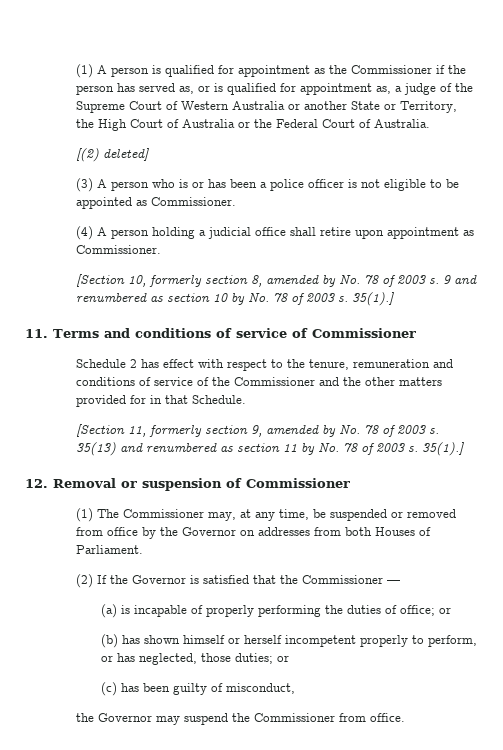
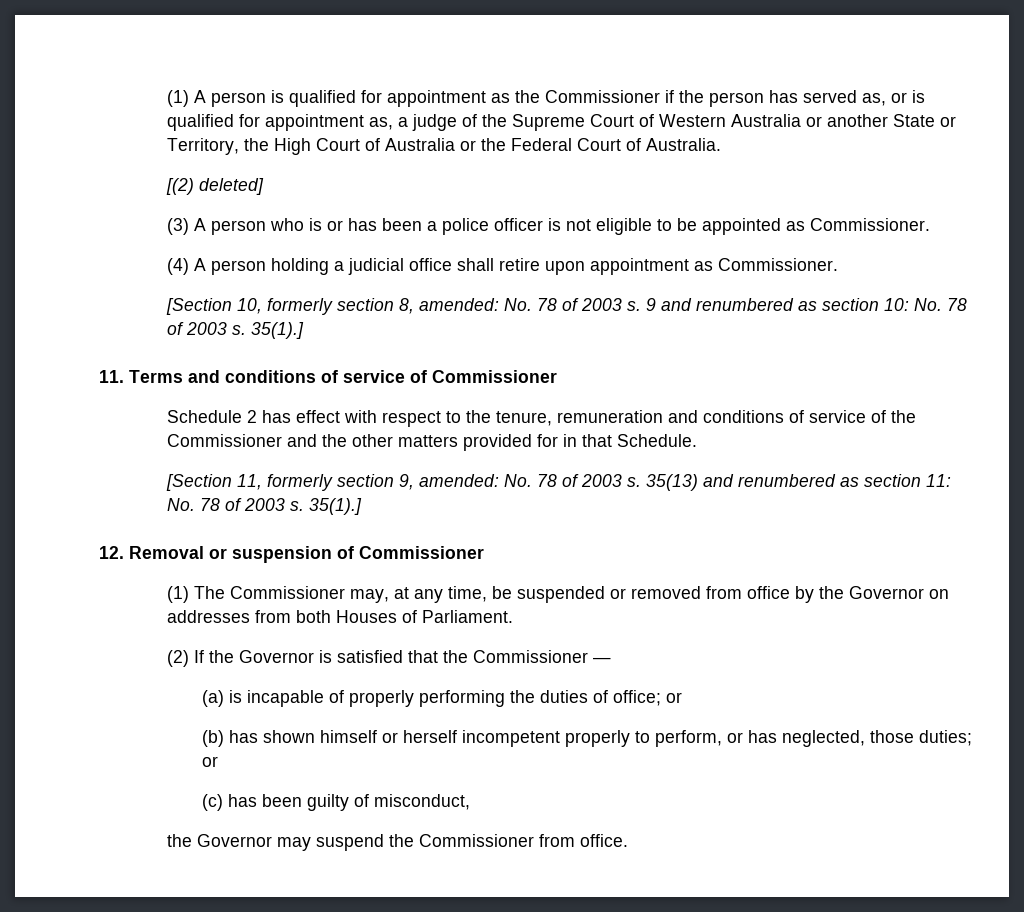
- [Section 10, formerly section 8, amended by No. 78 of 2003 s.
+ [Section 10, formerly section 8, amended: No. 78 of 2003 s.
- 9 and renumbered as section 10 by No. 78 of 2003 s.
+ 9 and renumbered as section 10: No. 78 of 2003 s.
- [Section 11, formerly section 9, amended by No. 78 of 2003 s.
+ [Section 11, formerly section 9, amended: No. 78 of 2003 s.
- 35(13) and renumbered as section 11 by No. 78 of 2003 s.
+ 35(13) and renumbered as section 11: No. 78 of 2003 s.

